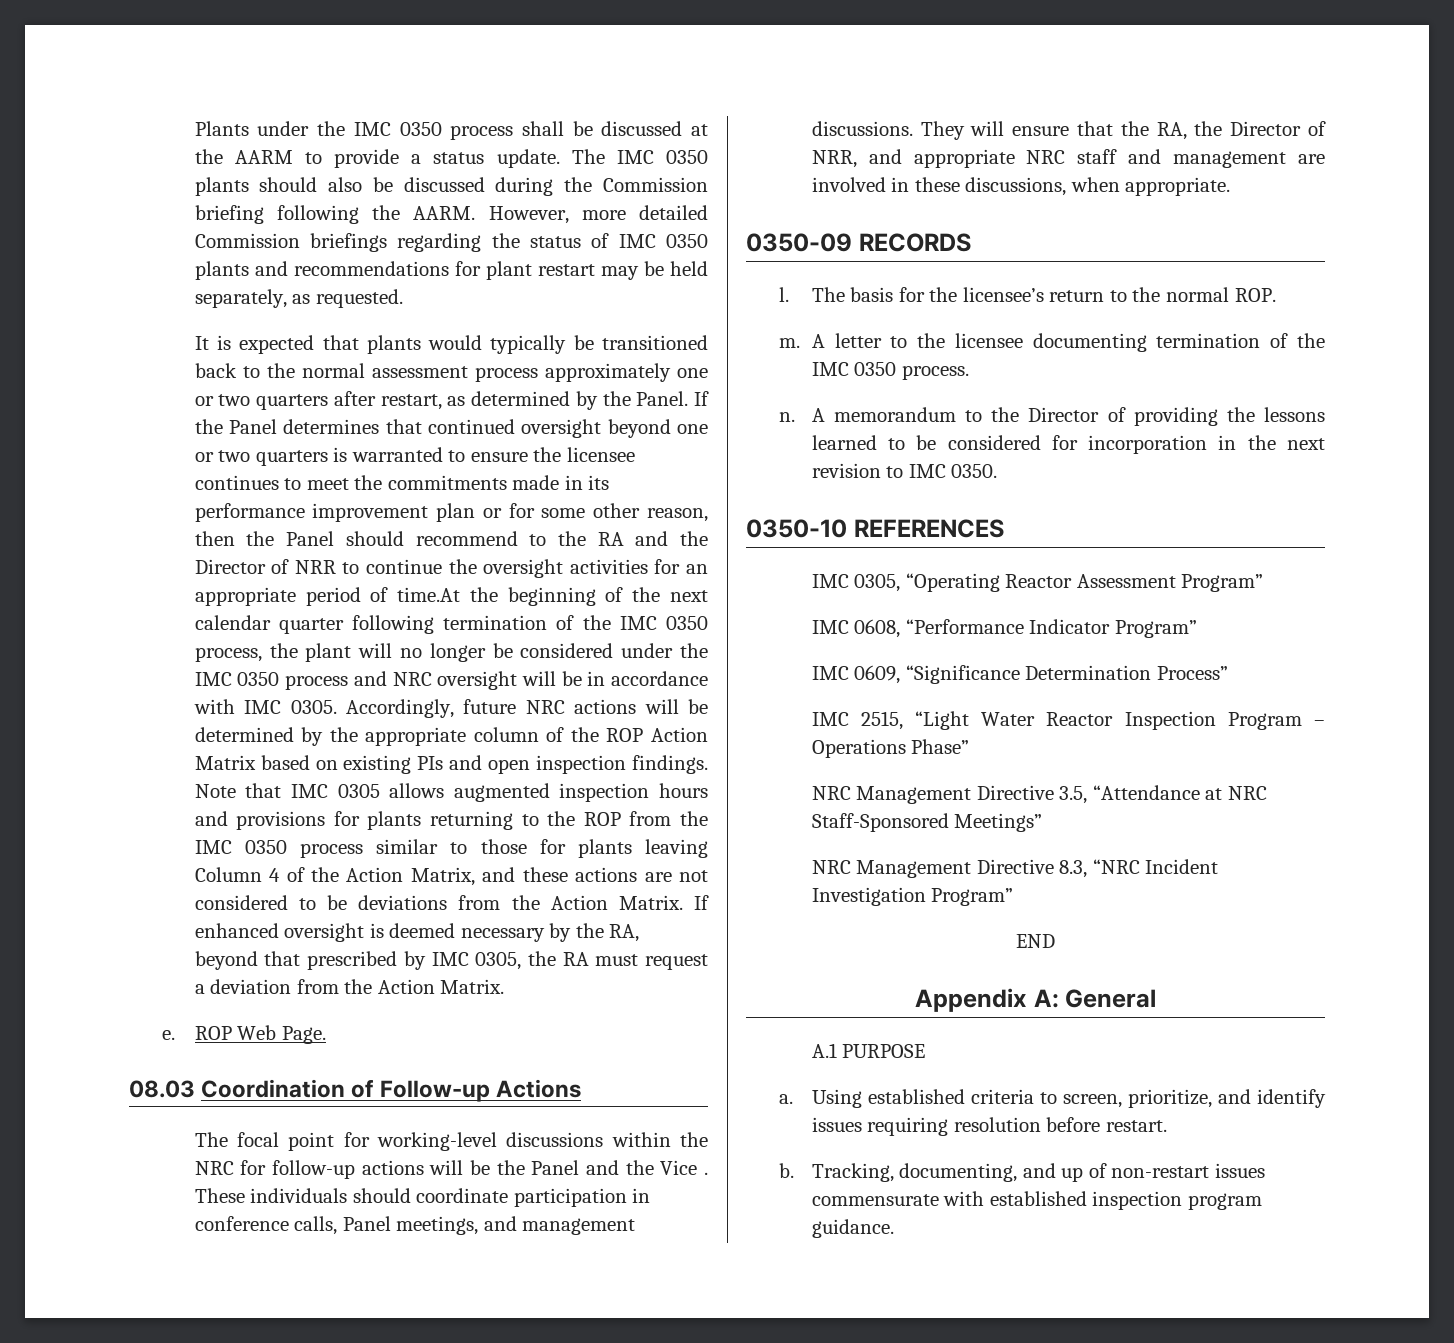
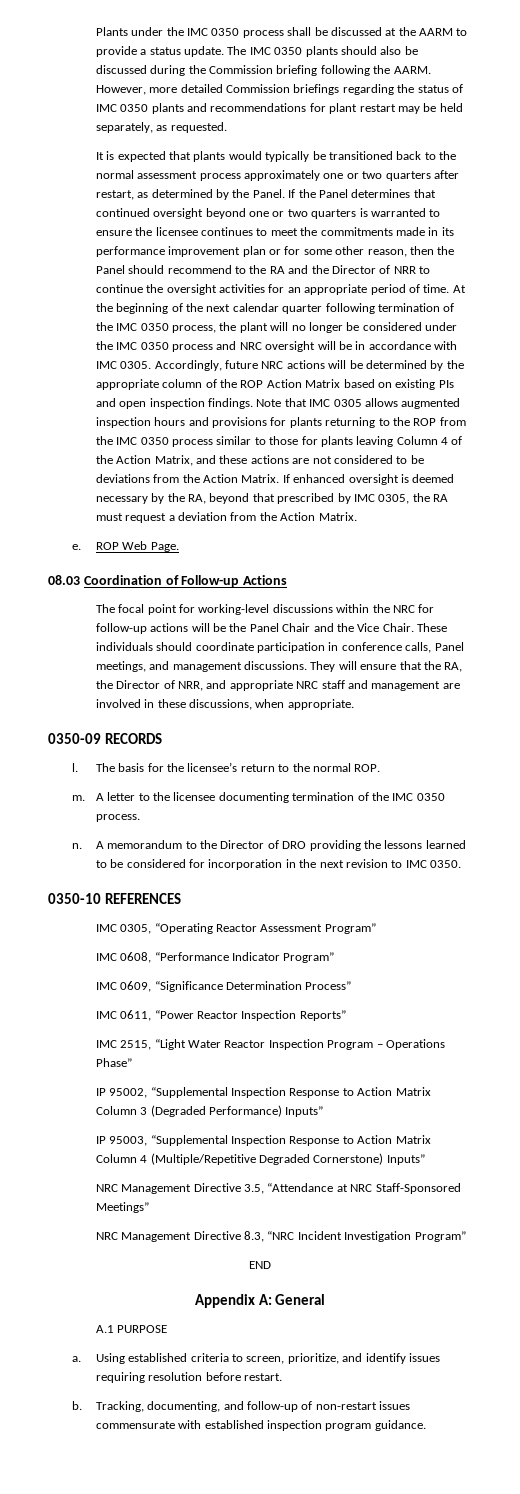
- If the Panel determines that continued oversight beyond one or two quarters is warranted to ensure the licensee continues to meet the commitments made in its performance improvement plan or for some other reason, then the Panel should recommend to the RA and the Director of NRR to continue the oversight activities for an appropriate period of time.At the beginning of the next calendar quarter following termination of the IMC 0350 process, the plant will no longer be considered under the IMC 0350 process and NRC oversight will be in accordance with IMC 0305.
+ If the Panel determines that continued oversight beyond one or two quarters is warranted to ensure the licensee continues to meet the commitments made in its performance improvement plan or for some other reason, then the Panel should recommend to the RA and the Director of NRR to continue the oversight activities for an appropriate period of time. At the beginning of the next calendar quarter following termination of the IMC 0350 process, the plant will no longer be considered under the IMC 0350 process and NRC oversight will be in accordance with IMC 0305.
- The focal point for working-level discussions within the NRC for follow-up actions will be the Panel and the Vice .
+ The focal point for working-level discussions within the NRC for follow-up actions will be the Panel Chair and the Vice Chair.
- A memorandum to the Director of providing the lessons learned to be considered for incorporation in the next revision to IMC 0350.
+ A memorandum to the Director of DRO providing the lessons learned to be considered for incorporation in the next revision to IMC 0350.
+ IMC 0611, “Power Reactor Inspection Reports”
+ IP 95002, “Supplemental Inspection Response to Action Matrix Column 3 (Degraded Performance) Inputs”
+ IP 95003, “Supplemental Inspection Response to Action Matrix Column 4 (Multiple/Repetitive Degraded Cornerstone) Inputs”
- Tracking, documenting, and up of non-restart issues commensurate with established inspection program guidance.
+ Tracking, documenting, and follow-up of non-restart issues commensurate with established inspection program guidance.

